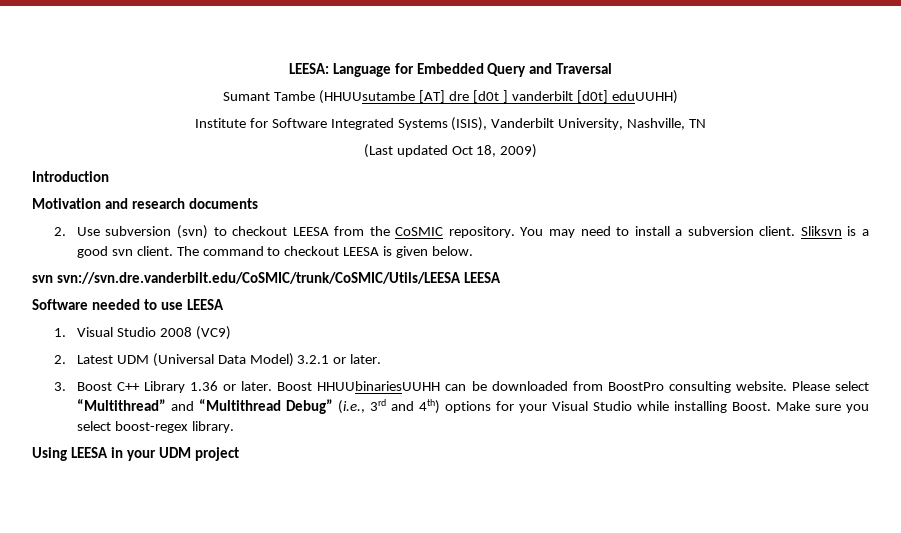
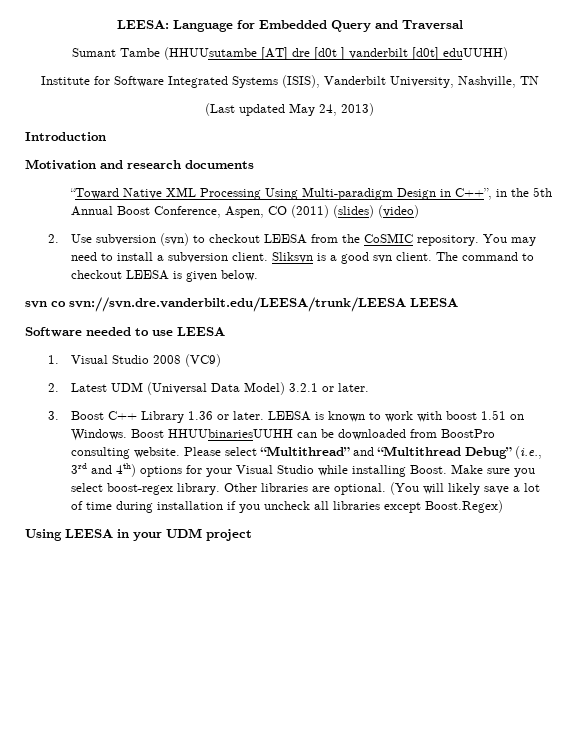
- (Last updated Oct 18, 2009)
+ (Last updated May 24, 2013)
+ “Toward Native XML Processing Using Multi-paradigm Design in C++”, in the 5th Annual Boost Conference, Aspen, CO (2011) (slides) (video)
- svn svn://svn.dre.vanderbilt.edu/CoSMIC/trunk/CoSMIC/Utils/LEESA LEESA
+ svn co svn://svn.dre.vanderbilt.edu/LEESA/trunk/LEESA LEESA
+ LEESA is known to work with boost 1.51 on Windows.
+ Other libraries are optional. (You will likely save a lot of time during installation if you uncheck all libraries except Boost.Regex)

